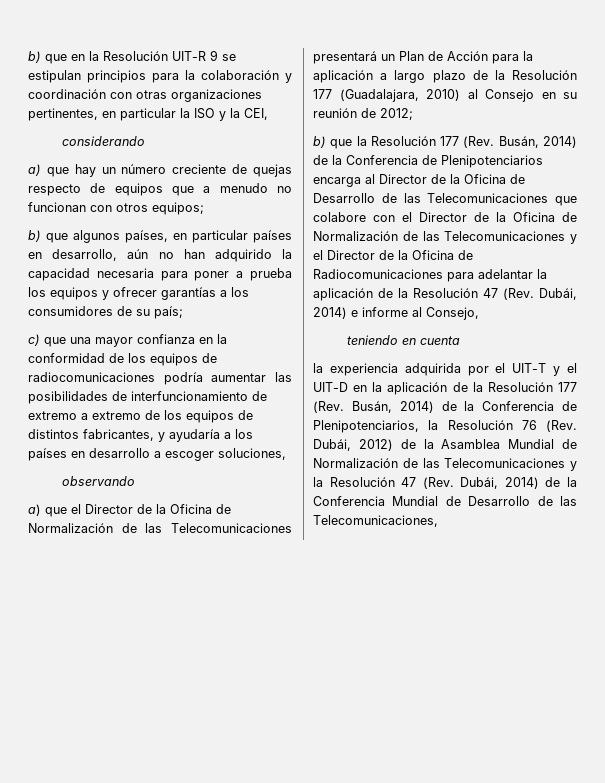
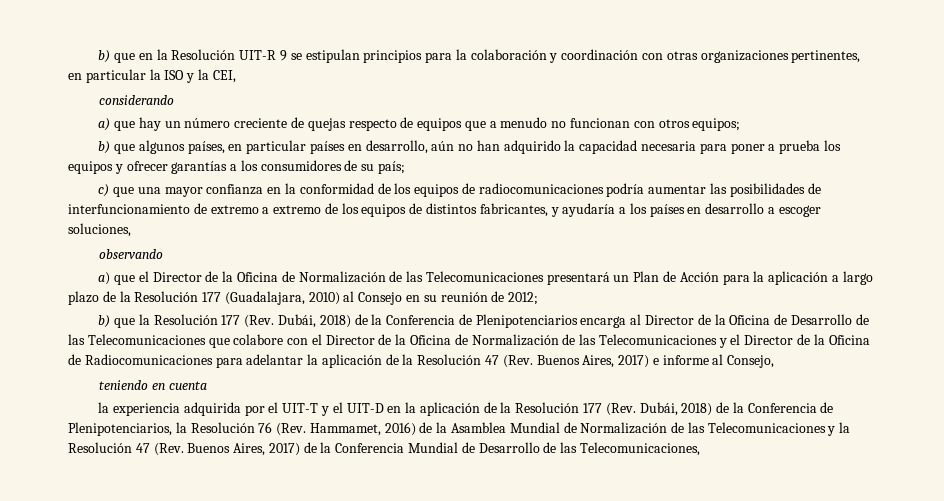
- b) que la Resolución 177 (Rev. Busán, 2014) de la Conferencia de Plenipotenciarios encarga al Director de la Oficina de Desarrollo de las Telecomunicaciones que colabore con el Director de la Oficina de Normalización de las Telecomunicaciones y el Director de la Oficina de Radiocomunicaciones para adelantar la aplicación de la Resolución 47 (Rev. Dubái, 2014) e informe al Consejo,
+ b) que la Resolución 177 (Rev. Dubái, 2018) de la Conferencia de Plenipotenciarios encarga al Director de la Oficina de Desarrollo de las Telecomunicaciones que colabore con el Director de la Oficina de Normalización de las Telecomunicaciones y el Director de la Oficina de Radiocomunicaciones para adelantar la aplicación de la Resolución 47 (Rev. Buenos Aires, 2017) e informe al Consejo,
- la experiencia adquirida por el UIT-T y el UIT-D en la aplicación de la Resolución 177 (Rev. Busán, 2014) de la Conferencia de Plenipotenciarios, la Resolución 76 (Rev. Dubái, 2012) de la Asamblea Mundial de Normalización de las Telecomunicaciones y la Resolución 47 (Rev. Dubái, 2014) de la Conferencia Mundial de Desarrollo de las Telecomunicaciones,
+ la experiencia adquirida por el UIT-T y el UIT-D en la aplicación de la Resolución 177 (Rev. Dubái, 2018) de la Conferencia de Plenipotenciarios, la Resolución 76 (Rev. Hammamet, 2016) de la Asamblea Mundial de Normalización de las Telecomunicaciones y la Resolución 47 (Rev. Buenos Aires, 2017) de la Conferencia Mundial de Desarrollo de las Telecomunicaciones,

